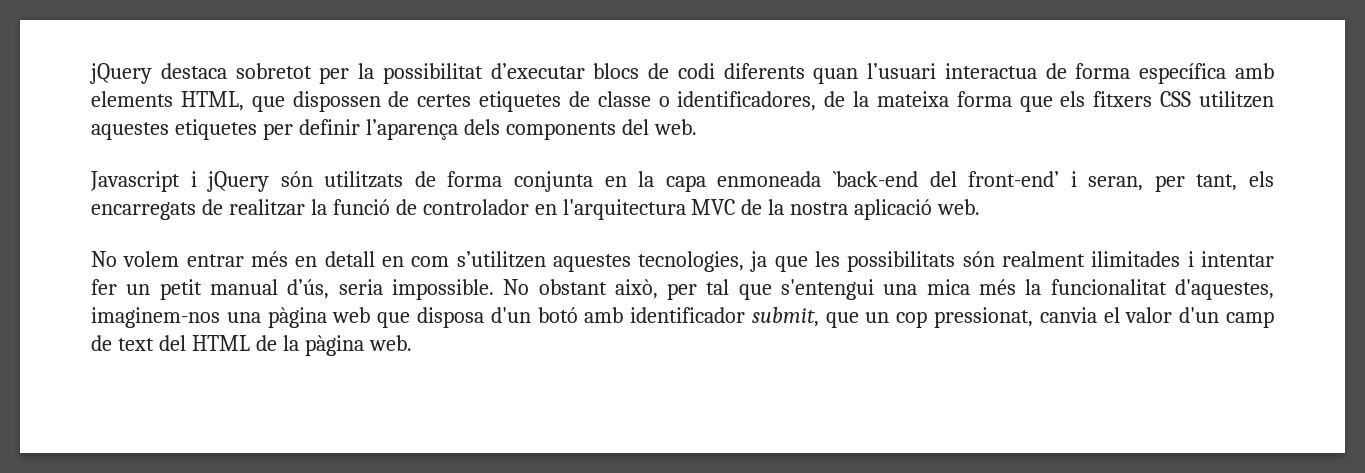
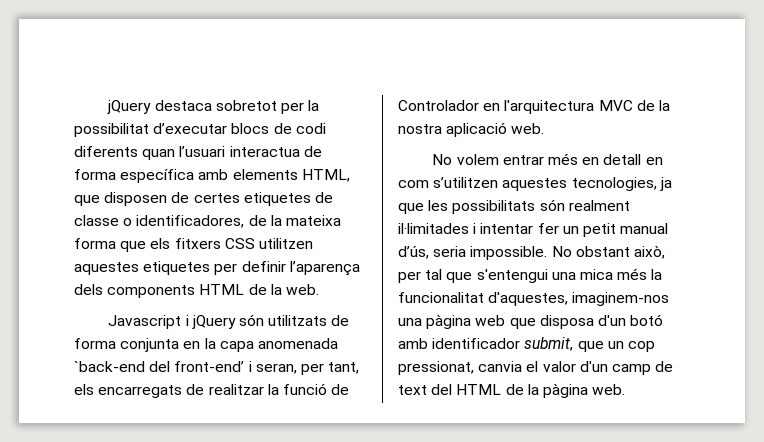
- jQuery destaca sobretot per la possibilitat d’executar blocs de codi diferents quan l’usuari interactua de forma específica amb elements HTML, que dispossen de certes etiquetes de classe o identificadores, de la mateixa forma que els fitxers CSS utilitzen aquestes etiquetes per definir l’aparença dels components del web.
+ jQuery destaca sobretot per la possibilitat d’executar blocs de codi diferents quan l’usuari interactua de forma específica amb elements HTML, que disposen de certes etiquetes de classe o identificadores, de la mateixa forma que els fitxers CSS utilitzen aquestes etiquetes per definir l’aparença dels components HTML de la web.
- Javascript i jQuery són utilitzats de forma conjunta en la capa enmoneada `back-end del front-end’ i seran, per tant, els encarregats de realitzar la funció de controlador en l'arquitectura MVC de la nostra aplicació web.
+ Javascript i jQuery són utilitzats de forma conjunta en la capa anomenada `back-end del front-end’ i seran, per tant, els encarregats de realitzar la funció de Controlador en l'arquitectura MVC de la nostra aplicació web.
- No volem entrar més en detall en com s’utilitzen aquestes tecnologies, ja que les possibilitats són realment ilimitades i intentar fer un petit manual d’ús, seria impossible.
+ No volem entrar més en detall en com s’utilitzen aquestes tecnologies, ja que les possibilitats són realment il·limitades i intentar fer un petit manual d’ús, seria impossible.

